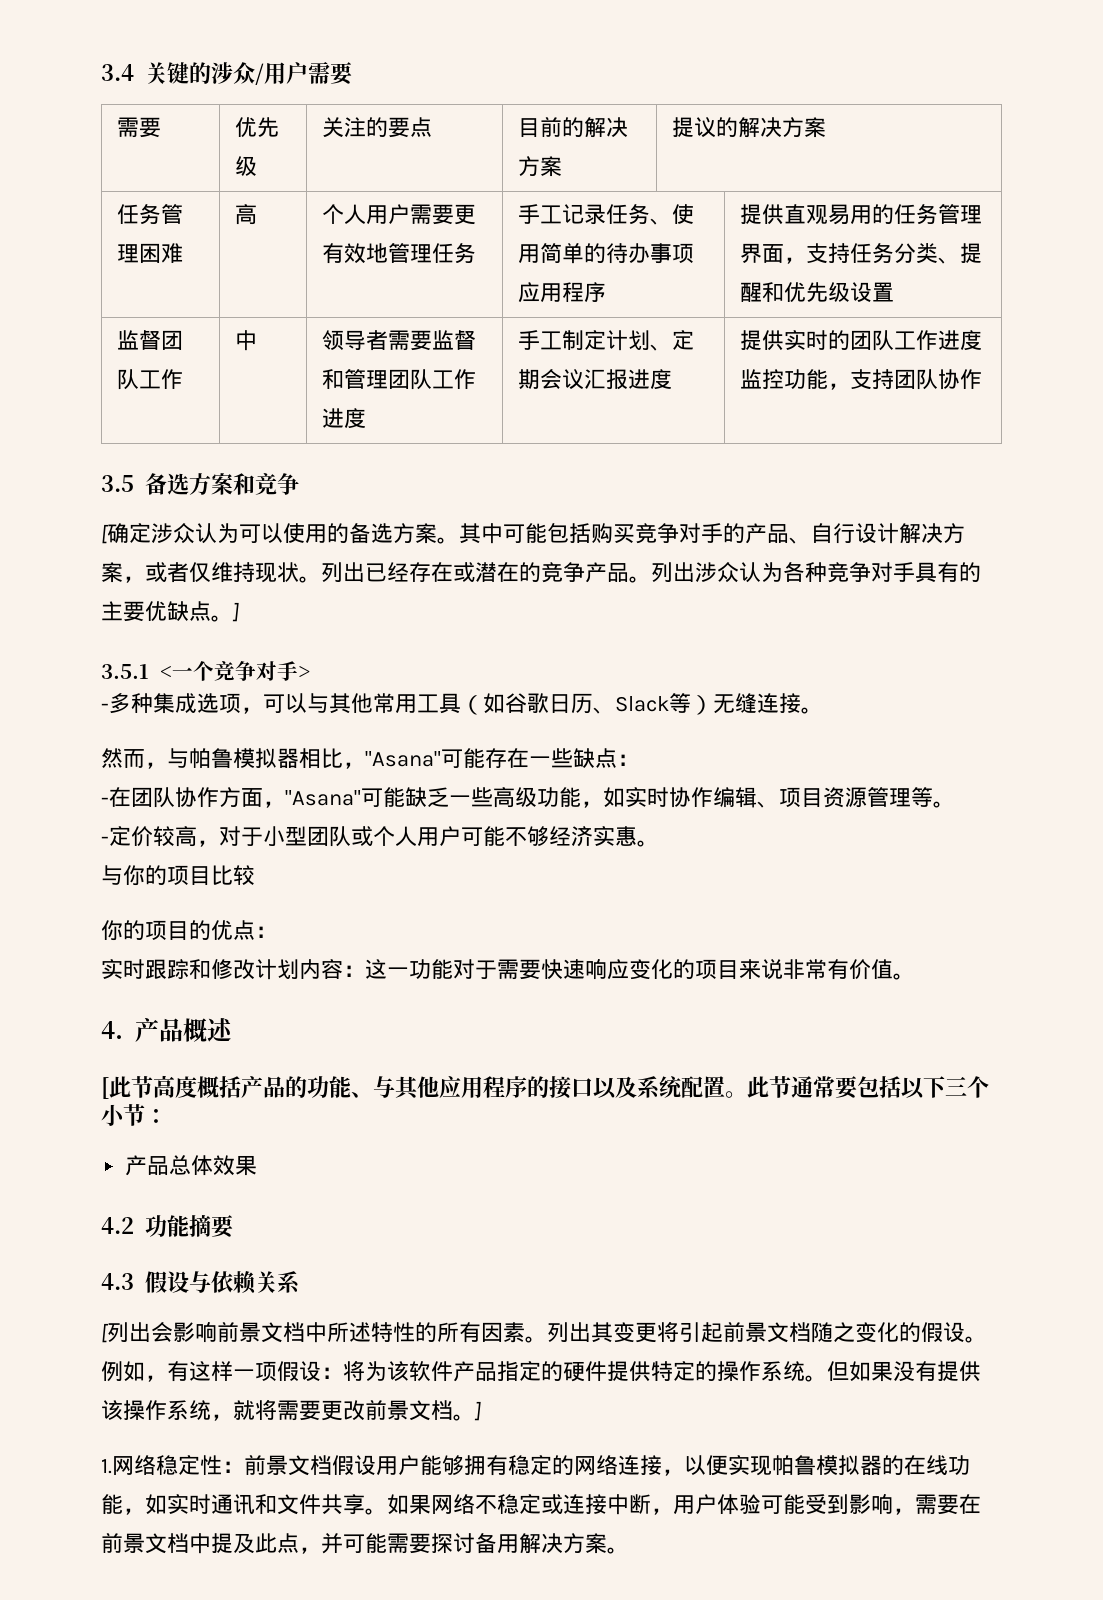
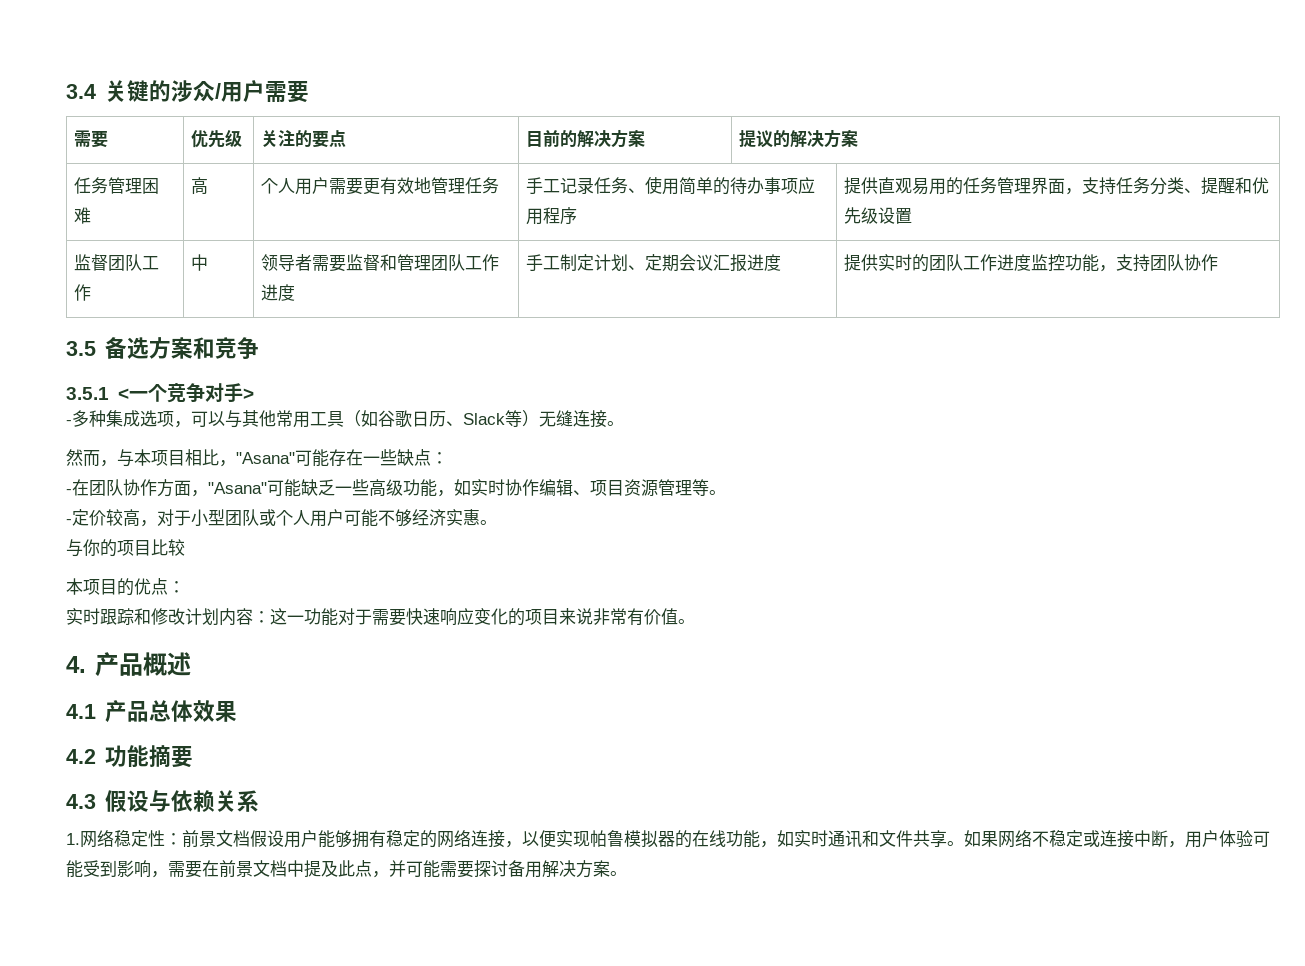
- [确定涉众认为可以使用的备选方案。其中可能包括购买竞争对手的产品、自行设计解决方案，或者仅维持现状。列出已经存在或潜在的竞争产品。列出涉众认为各种竞争对手具有的主要优缺点。]
- 然而，与帕鲁模拟器相比，"Asana"可能存在一些缺点：
+ 然而，与本项目相比，"Asana"可能存在一些缺点：
- 你的项目的优点：
+ 本项目的优点：
- [此节高度概括产品的功能、与其他应用程序的接口以及系统配置。此节通常要包括以下三个小节：
- 产品总体效果
+ 4.1产品总体效果
- [列出会影响前景文档中所述特性的所有因素。列出其变更将引起前景文档随之变化的假设。例如，有这样一项假设：将为该软件产品指定的硬件提供特定的操作系统。但如果没有提供该操作系统，就将需要更改前景文档。]

